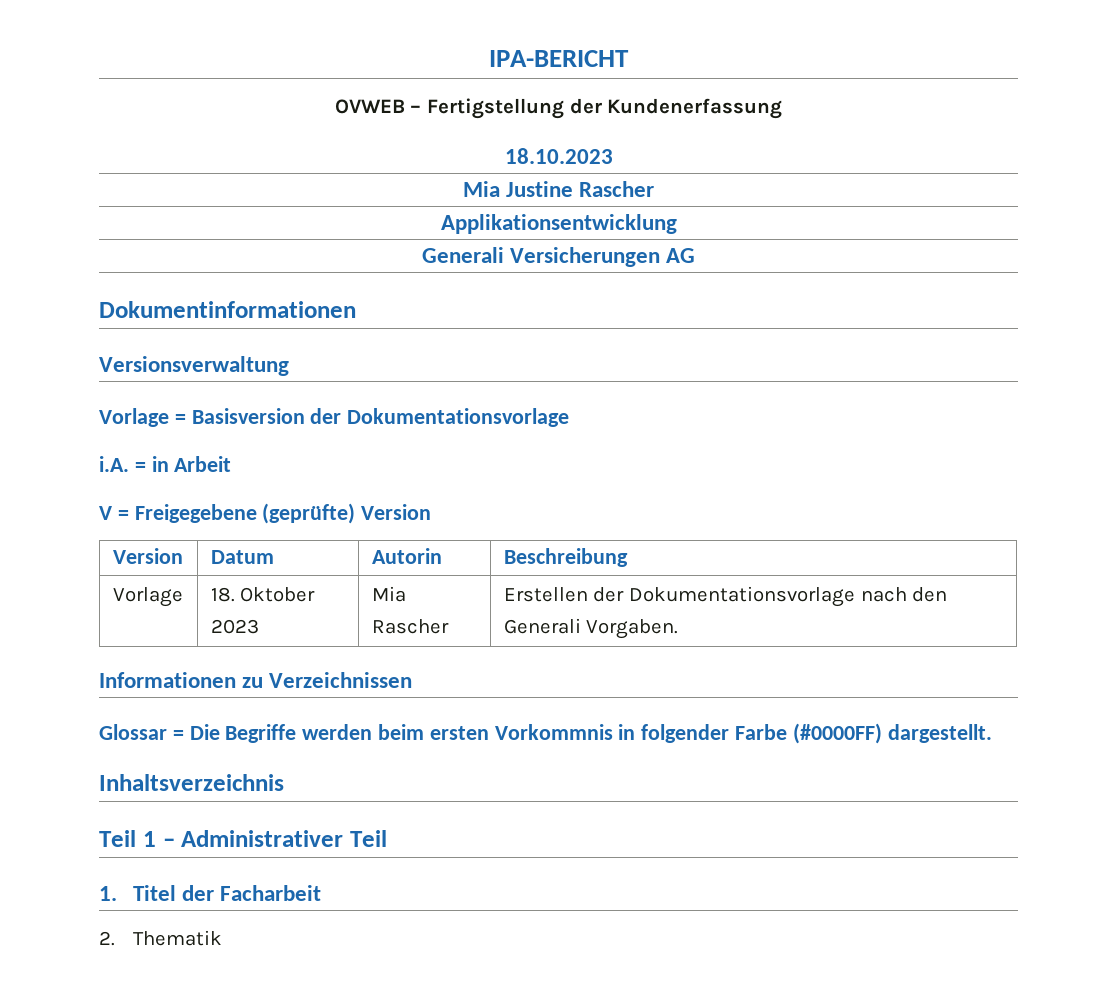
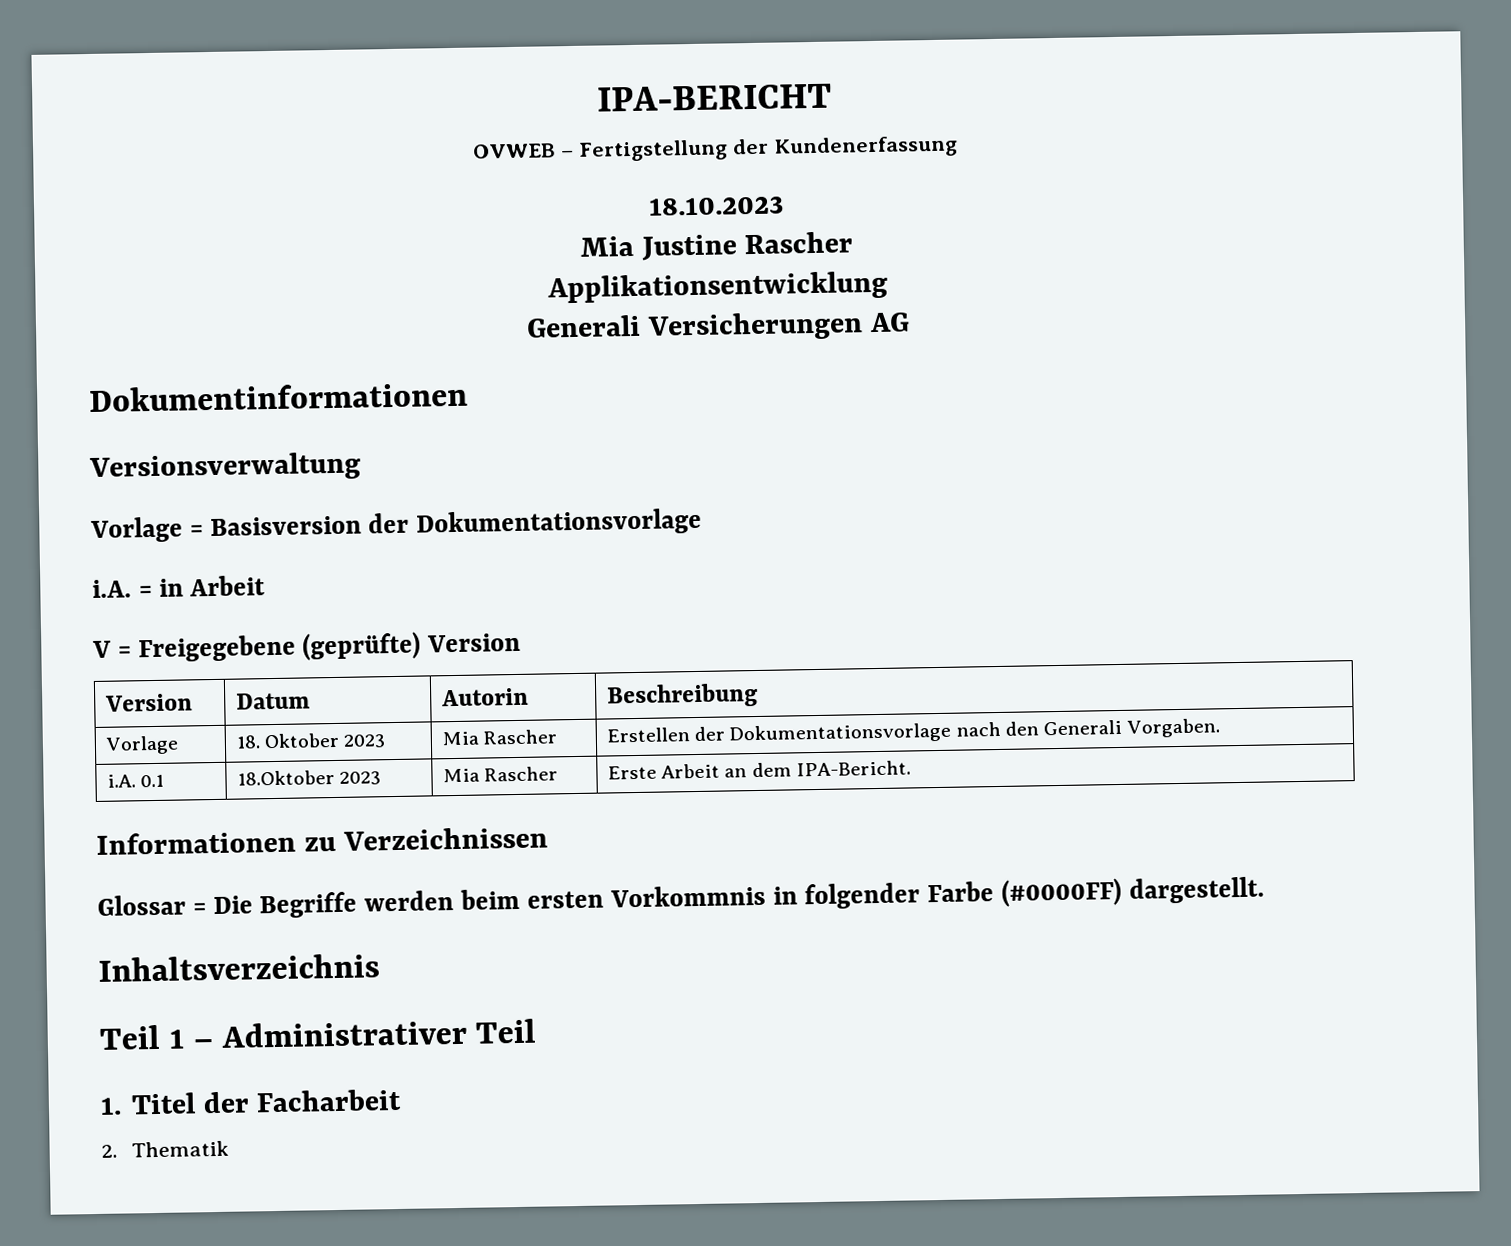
+ i.A. 0.1 | 18.Oktober 2023 | Mia Rascher | Erste Arbeit an dem IPA-Bericht.

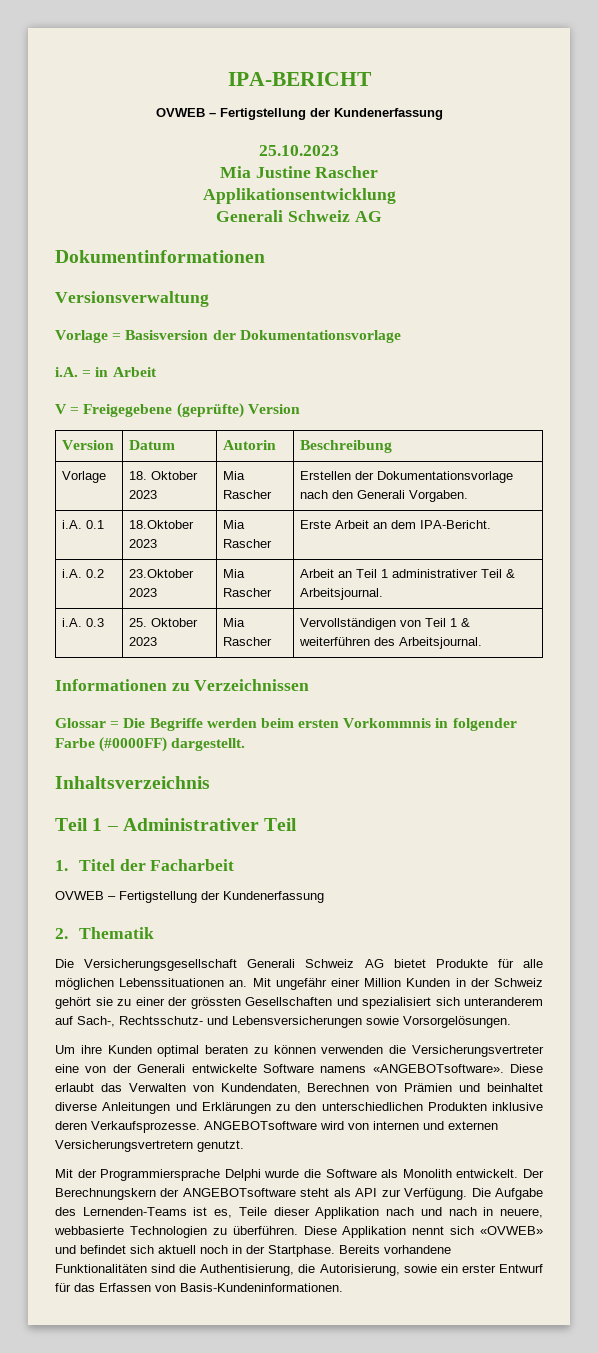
- 18.10.2023
+ 25.10.2023
  Applikationsentwicklung
- Generali Versicherungen AG
+ Generali Schweiz AG
+ i.A. 0.2 | 23.Oktober 2023 | Mia Rascher | Arbeit an Teil 1 administrativer Teil & Arbeitsjournal.
+ i.A. 0.3 | 25. Oktober 2023 | Mia Rascher | Vervollständigen von Teil 1 & weiterführen des Arbeitsjournal.
  1. Titel der Facharbeit
+ OVWEB – Fertigstellung der Kundenerfassung
  2. Thematik
+ Die Versicherungsgesellschaft Generali Schweiz AG bietet Produkte für alle möglichen Lebenssituationen an. Mit ungefähr einer Million Kunden in der Schweiz gehört sie zu einer der grössten Gesellschaften und spezialisiert sich unteranderem auf Sach-, Rechtsschutz- und Lebensversicherungen sowie Vorsorgelösungen.
+ Um ihre Kunden optimal beraten zu können verwenden die Versicherungsvertreter eine von der Generali entwickelte Software namens «ANGEBOTsoftware». Diese erlaubt das Verwalten von Kundendaten, Berechnen von Prämien und beinhaltet diverse Anleitungen und Erklärungen zu den unterschiedlichen Produkten inklusive deren Verkaufsprozesse. ANGEBOTsoftware wird von internen und externen Versicherungsvertretern genutzt.
+ Mit der Programmiersprache Delphi wurde die Software als Monolith entwickelt. Der Berechnungskern der ANGEBOTsoftware steht als API zur Verfügung. Die Aufgabe des Lernenden-Teams ist es, Teile dieser Applikation nach und nach in neuere, webbasierte Technologien zu überführen. Diese Applikation nennt sich «OVWEB» und befindet sich aktuell noch in der Startphase. Bereits vorhandene Funktionalitäten sind die Authentisierung, die Autorisierung, sowie ein erster Entwurf für das Erfassen von Basis-Kundeninformationen.

